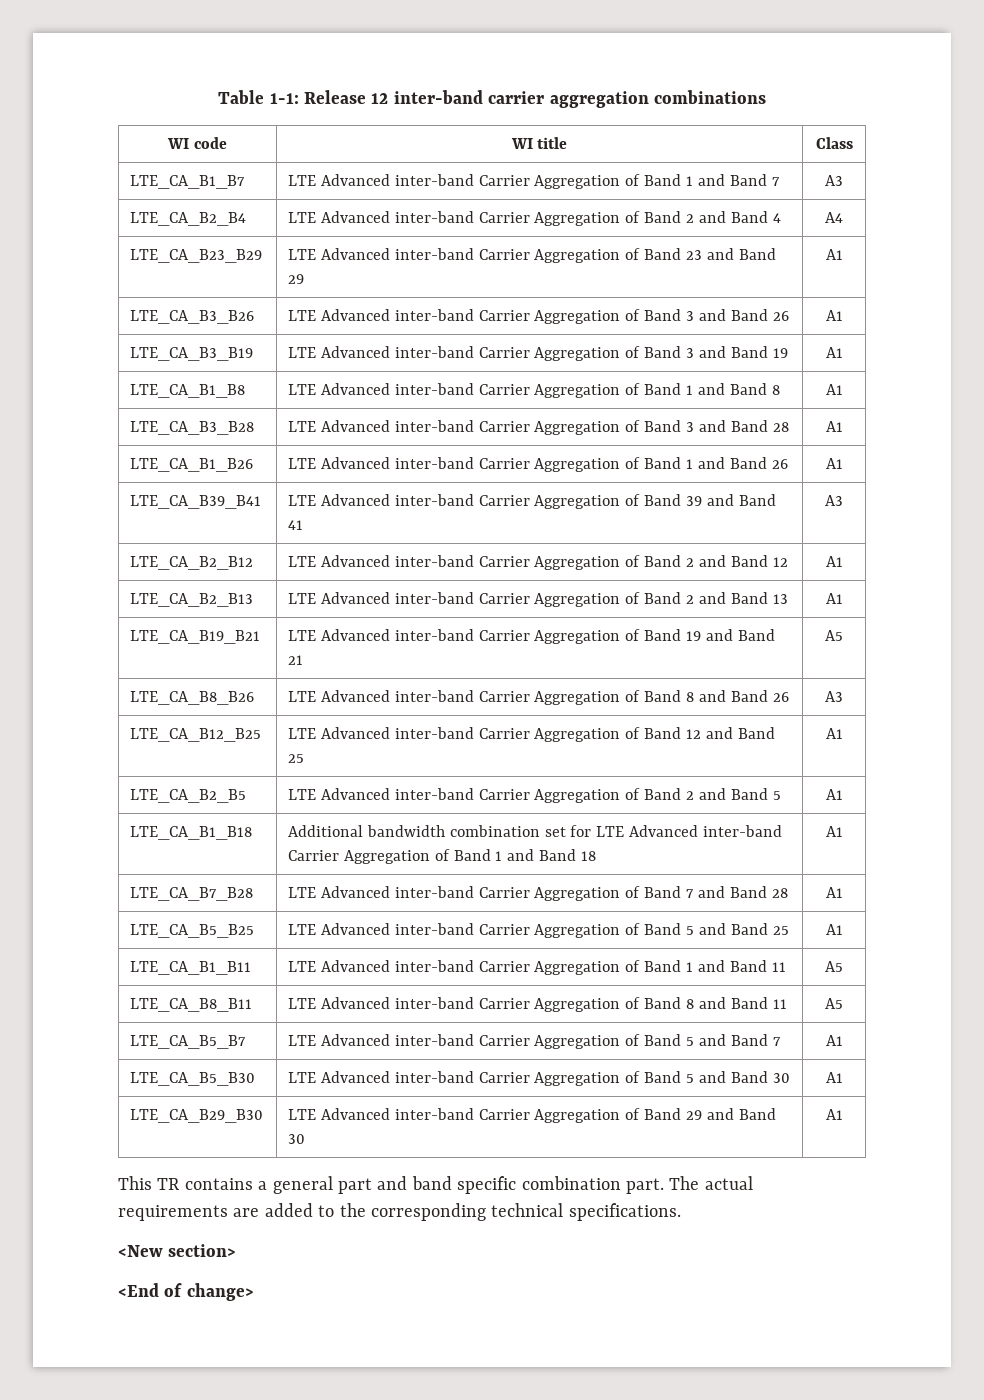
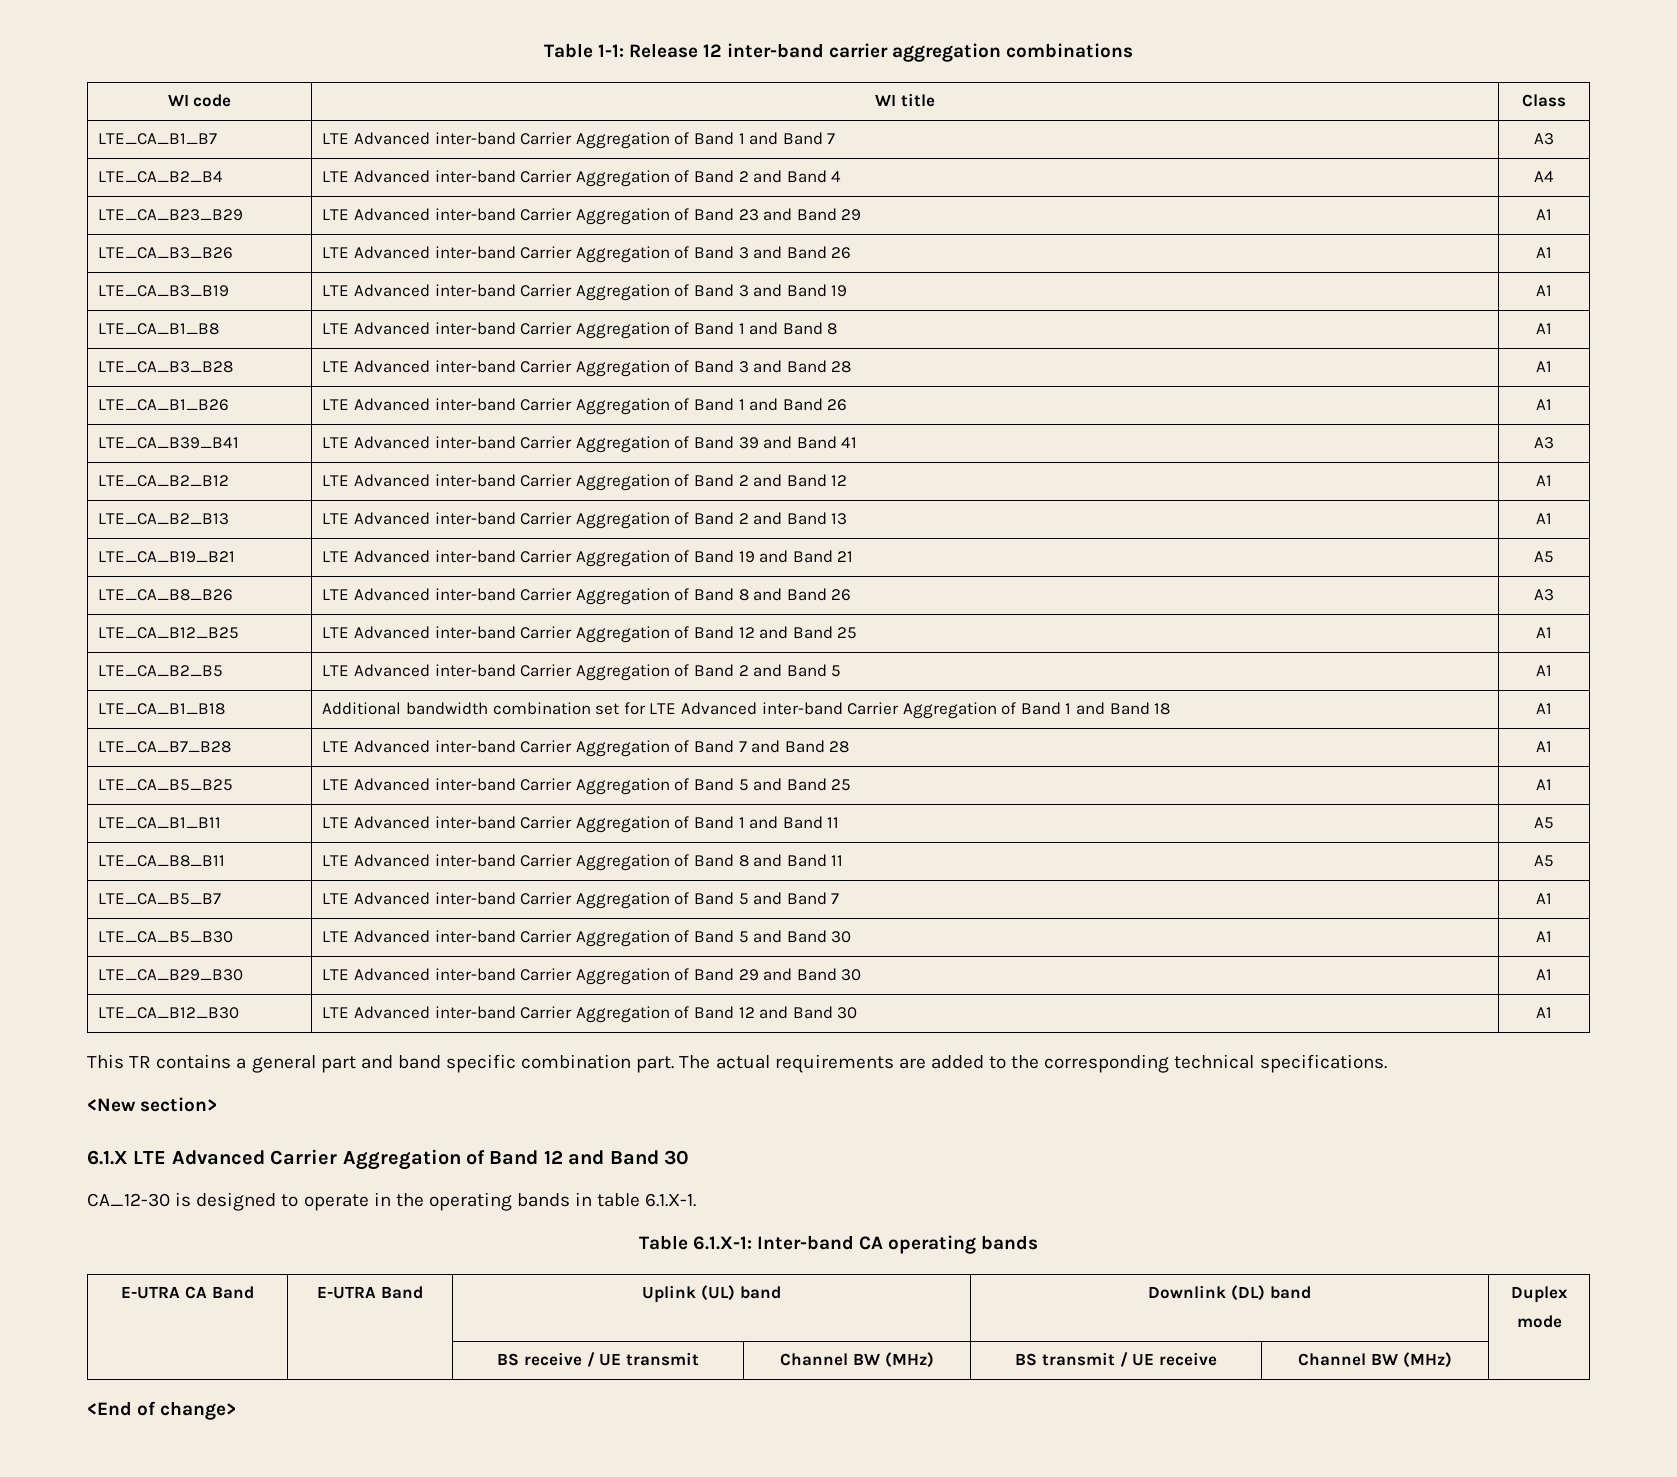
+ LTE_CA_B12_B30 | LTE Advanced inter-band Carrier Aggregation of Band 12 and Band 30 | A1
+ 6.1.X LTE Advanced Carrier Aggregation of Band 12 and Band 30
+ CA_12-30 is designed to operate in the operating bands in table 6.1.X-1.
+ Table 6.1.X-1: Inter-band CA operating bands
+ E-UTRA CA Band | E-UTRA Band | Uplink (UL) band | Downlink (DL) band | Duplex
+ mode
+ | | BS receive / UE transmit | Channel BW (MHz) | BS transmit / UE receive | Channel BW (MHz) |

